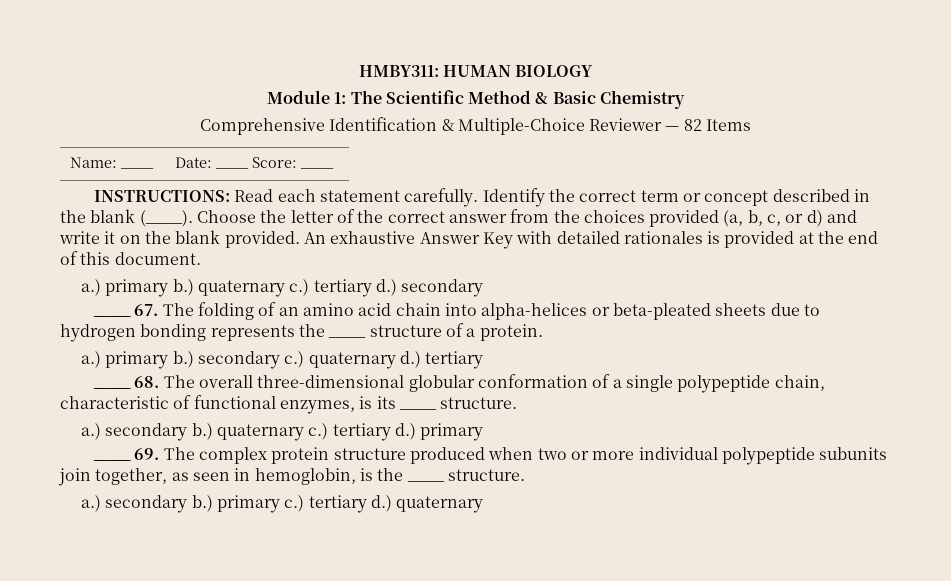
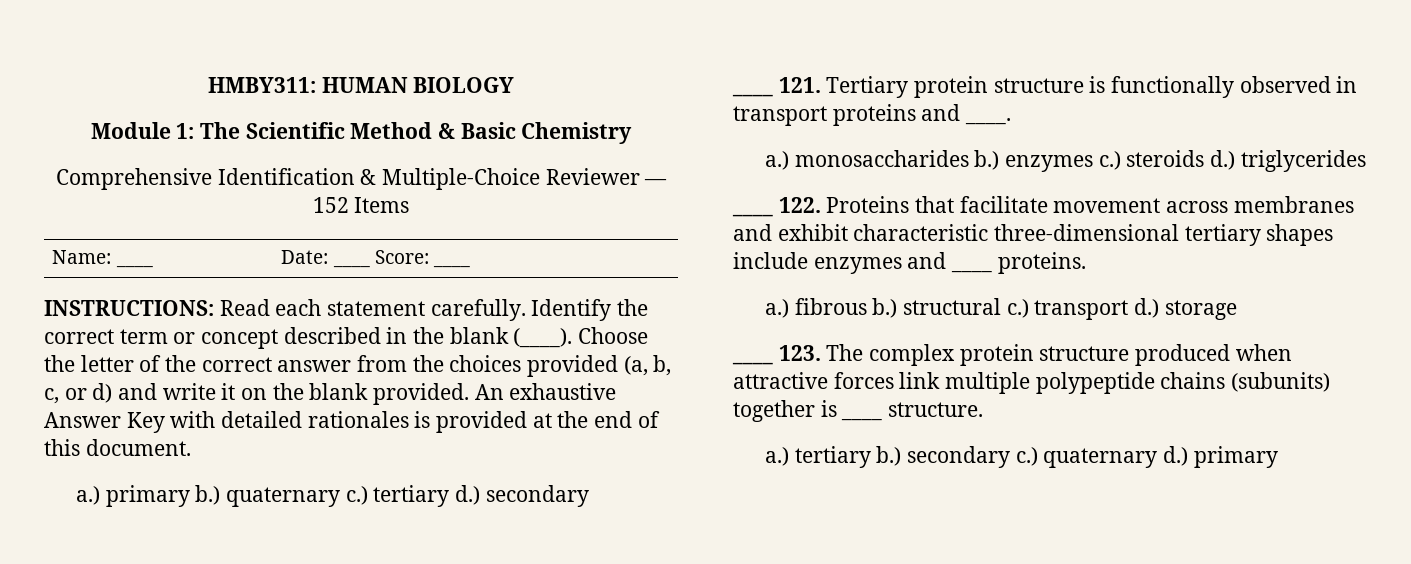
- Comprehensive Identification & Multiple-Choice Reviewer — 82 Items
+ Comprehensive Identification & Multiple-Choice Reviewer — 152 Items
- ____ 67. The folding of an amino acid chain into alpha-helices or beta-pleated sheets due to hydrogen bonding represents the ____ structure of a protein.
- a.) primary b.) secondary c.) quaternary d.) tertiary
- ____ 68. The overall three-dimensional globular conformation of a single polypeptide chain, characteristic of functional enzymes, is its ____ structure.
- a.) secondary b.) quaternary c.) tertiary d.) primary
- ____ 69. The complex protein structure produced when two or more individual polypeptide subunits join together, as seen in hemoglobin, is the ____ structure.
- a.) secondary b.) primary c.) tertiary d.) quaternary
+ ____ 121. Tertiary protein structure is functionally observed in transport proteins and ____.
+ a.) monosaccharides b.) enzymes c.) steroids d.) triglycerides
+ ____ 122. Proteins that facilitate movement across membranes and exhibit characteristic three-dimensional tertiary shapes include enzymes and ____ proteins.
+ a.) fibrous b.) structural c.) transport d.) storage
+ ____ 123. The complex protein structure produced when attractive forces link multiple polypeptide chains (subunits) together is ____ structure.
+ a.) tertiary b.) secondary c.) quaternary d.) primary

